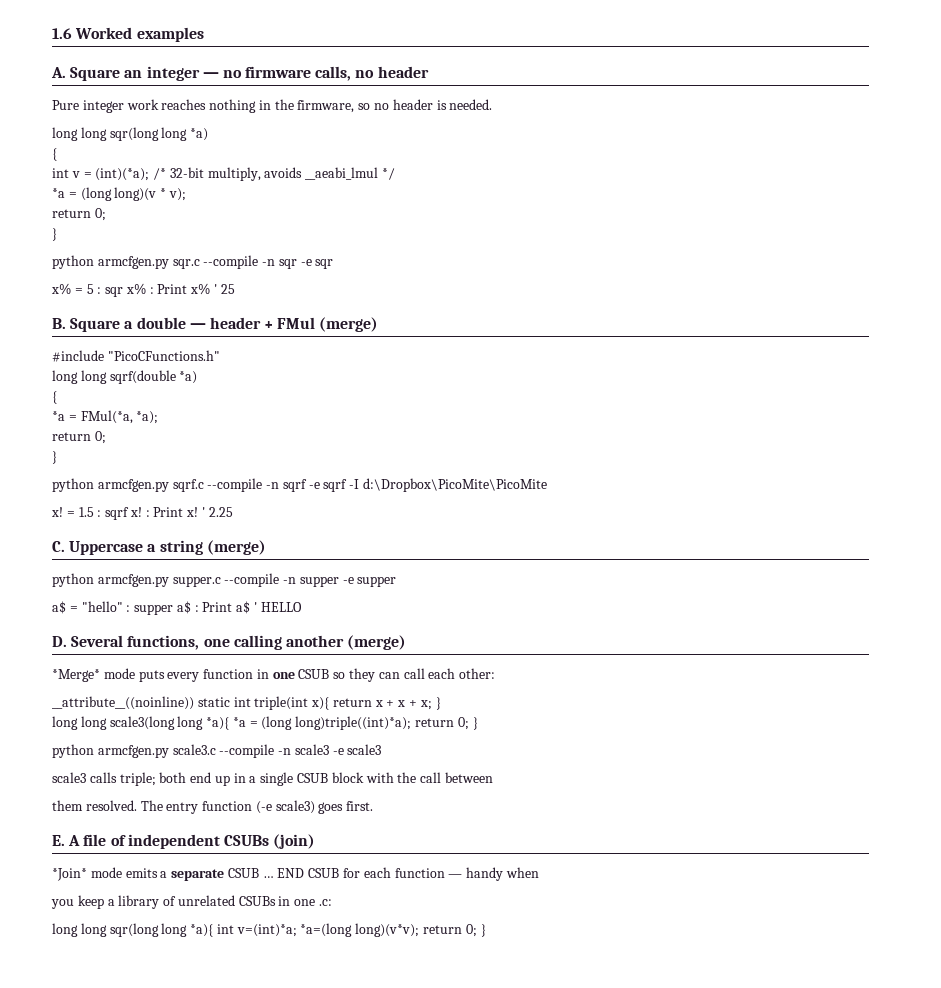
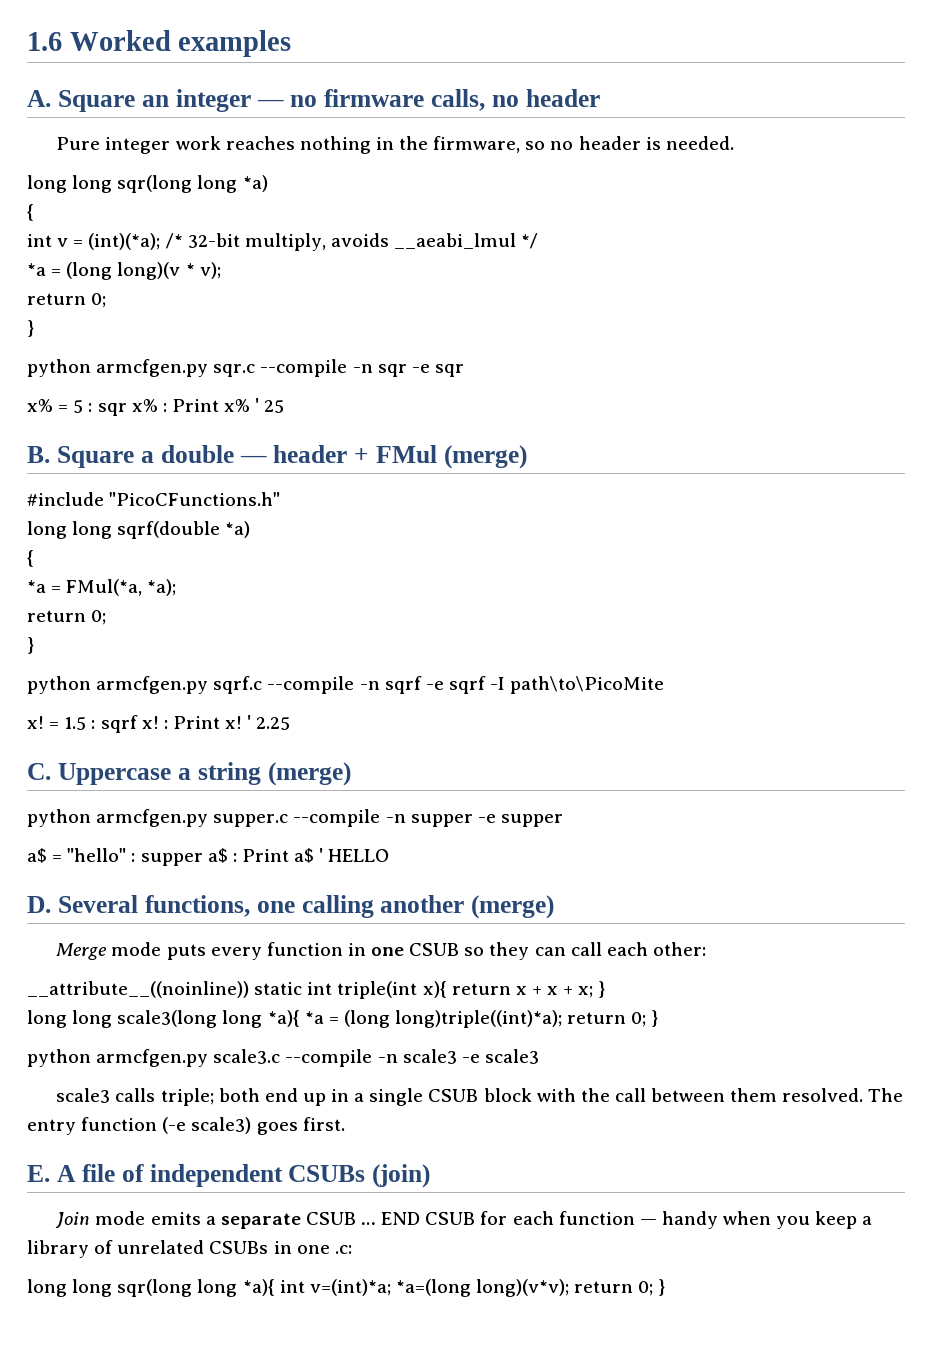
- python armcfgen.py sqrf.c --compile -n sqrf -e sqrf -I d:\Dropbox\PicoMite\PicoMite
+ python armcfgen.py sqrf.c --compile -n sqrf -e sqrf -I path\to\PicoMite
- *Merge* mode puts every function in one CSUB so they can call each other:
+ Merge mode puts every function in one CSUB so they can call each other:
- scale3 calls triple; both end up in a single CSUB block with the call between
- them resolved.
+ scale3 calls triple; both end up in a single CSUB block with the call between them resolved.
- *Join* mode emits a separate CSUB …
+ Join mode emits a separate CSUB …
- END CSUB for each function — handy when
- you keep a library of unrelated CSUBs in one .c:
+ END CSUB for each function — handy when you keep a library of unrelated CSUBs in one .c:

